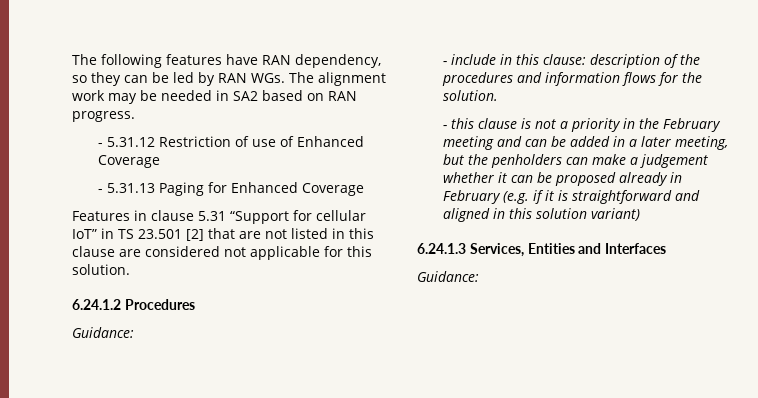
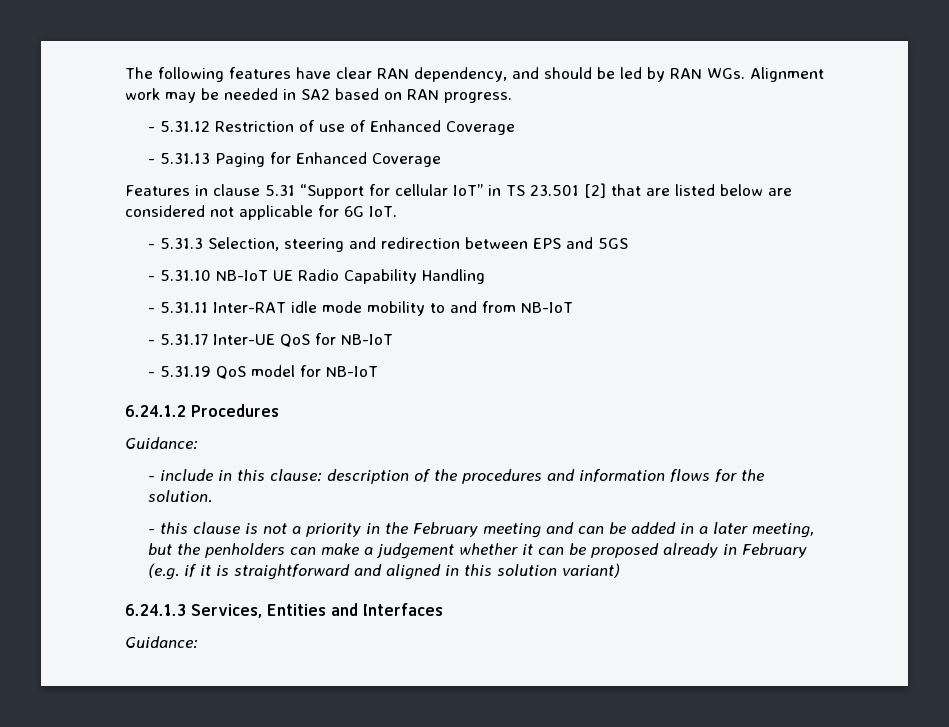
- The following features have RAN dependency, so they can be led by RAN WGs. The alignment work may be needed in SA2 based on RAN progress.
+ The following features have clear RAN dependency, and should be led by RAN WGs. Alignment work may be needed in SA2 based on RAN progress.
- Features in clause 5.31 “Support for cellular IoT” in TS 23.501 [2] that are not listed in this clause are considered not applicable for this solution.
+ Features in clause 5.31 “Support for cellular IoT” in TS 23.501 [2] that are listed below are considered not applicable for 6G IoT.
+ - 5.31.3 Selection, steering and redirection between EPS and 5GS
+ - 5.31.10 NB-IoT UE Radio Capability Handling
+ - 5.31.11 Inter-RAT idle mode mobility to and from NB-IoT
+ - 5.31.17 Inter-UE QoS for NB-IoT
+ - 5.31.19 QoS model for NB-IoT

